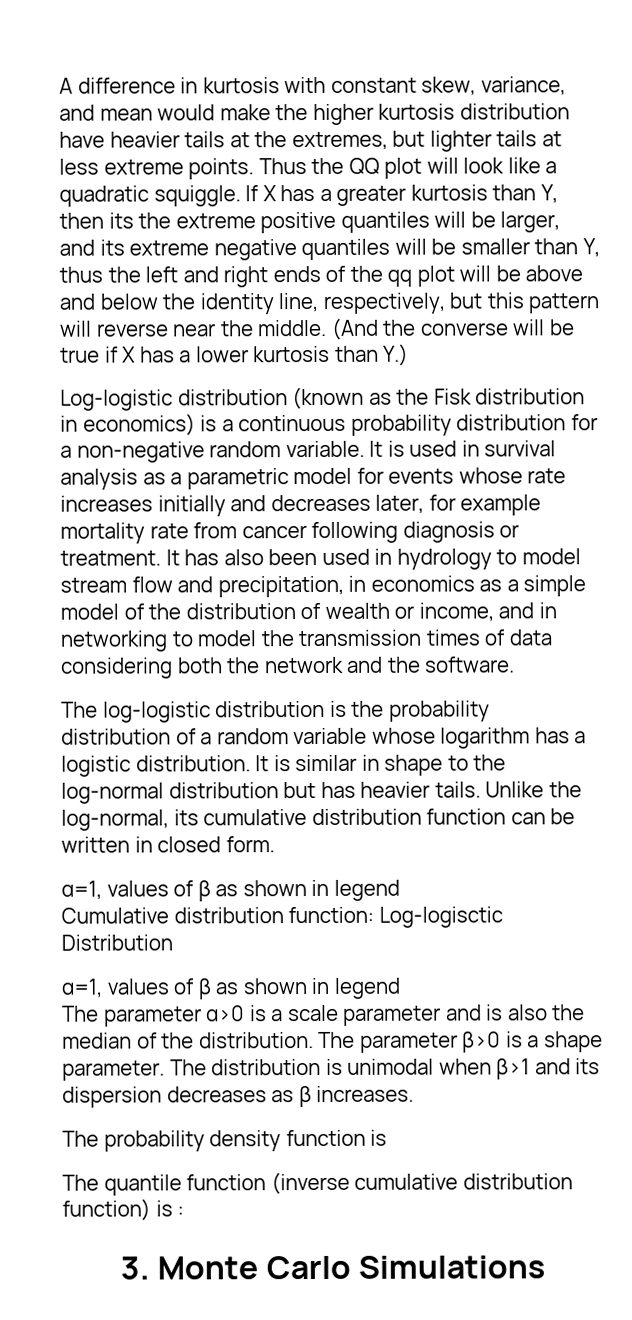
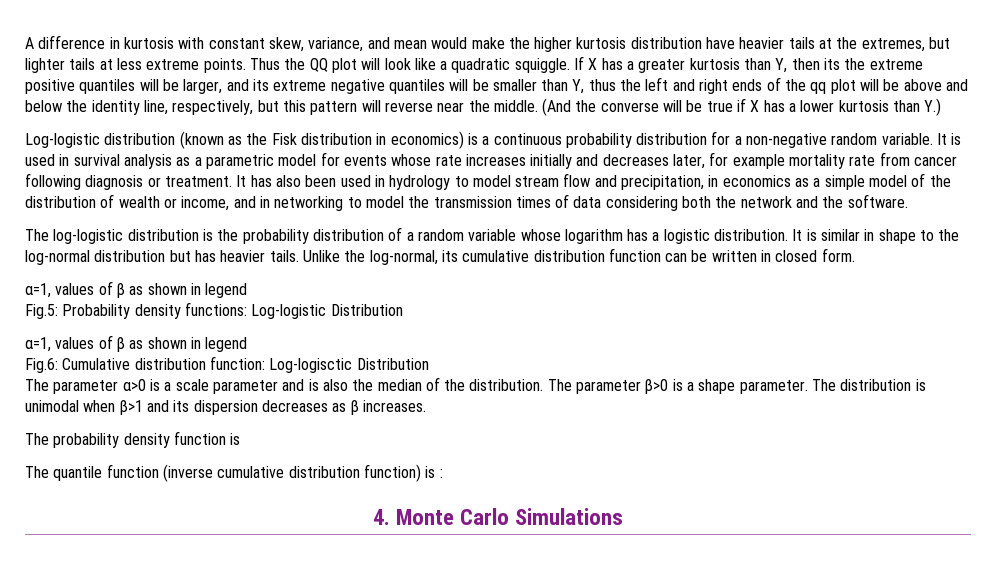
- Cumulative distribution function: Log-logisctic Distribution
+ Fig.5: Probability density functions: Log-logistic Distribution
+ Fig.6: Cumulative distribution function: Log-logisctic Distribution
- 3. Monte Carlo Simulations
+ 4. Monte Carlo Simulations

